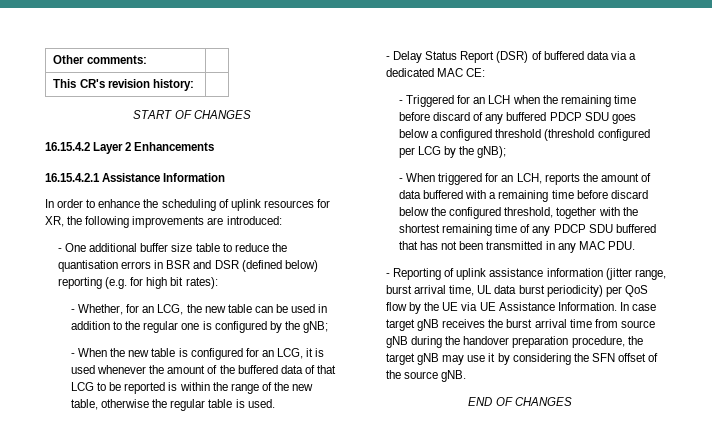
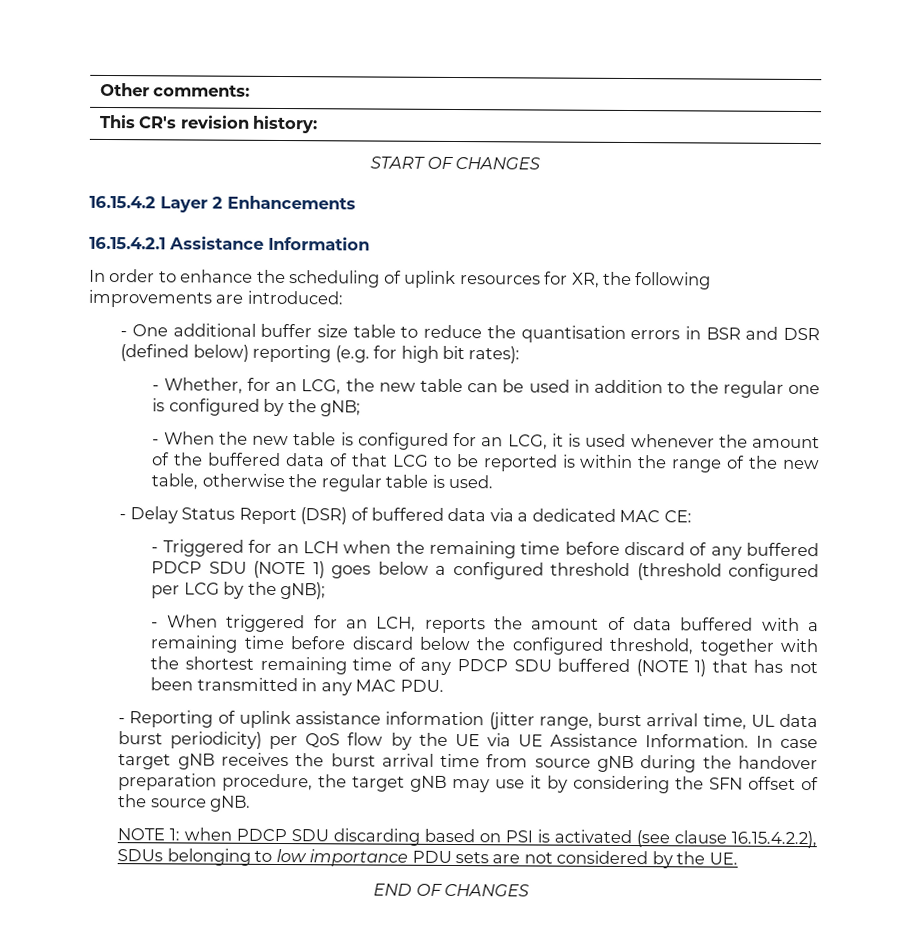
- - Triggered for an LCH when the remaining time before discard of any buffered PDCP SDU goes below a configured threshold (threshold configured per LCG by the gNB);
+ - Triggered for an LCH when the remaining time before discard of any buffered PDCP SDU (NOTE 1) goes below a configured threshold (threshold configured per LCG by the gNB);
- - When triggered for an LCH, reports the amount of data buffered with a remaining time before discard below the configured threshold, together with the shortest remaining time of any PDCP SDU buffered that has not been transmitted in any MAC PDU.
+ - When triggered for an LCH, reports the amount of data buffered with a remaining time before discard below the configured threshold, together with the shortest remaining time of any PDCP SDU buffered (NOTE 1) that has not been transmitted in any MAC PDU.
+ NOTE 1: when PDCP SDU discarding based on PSI is activated (see clause 16.15.4.2.2), SDUs belonging to low importance PDU sets are not considered by the UE.

